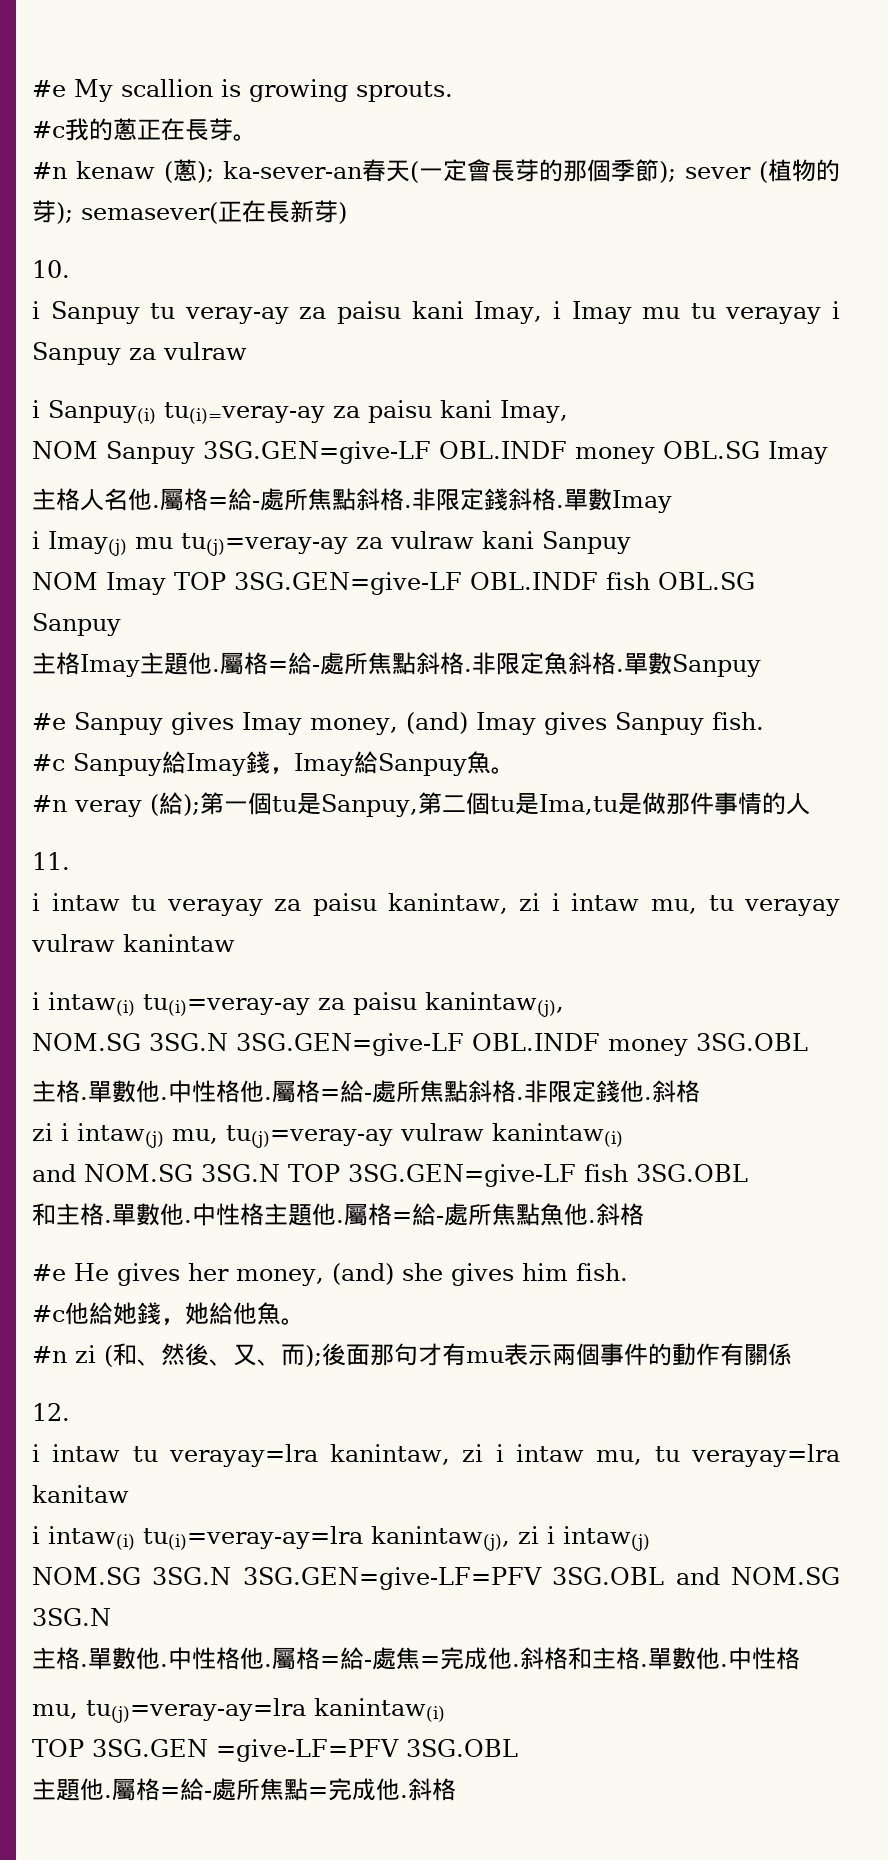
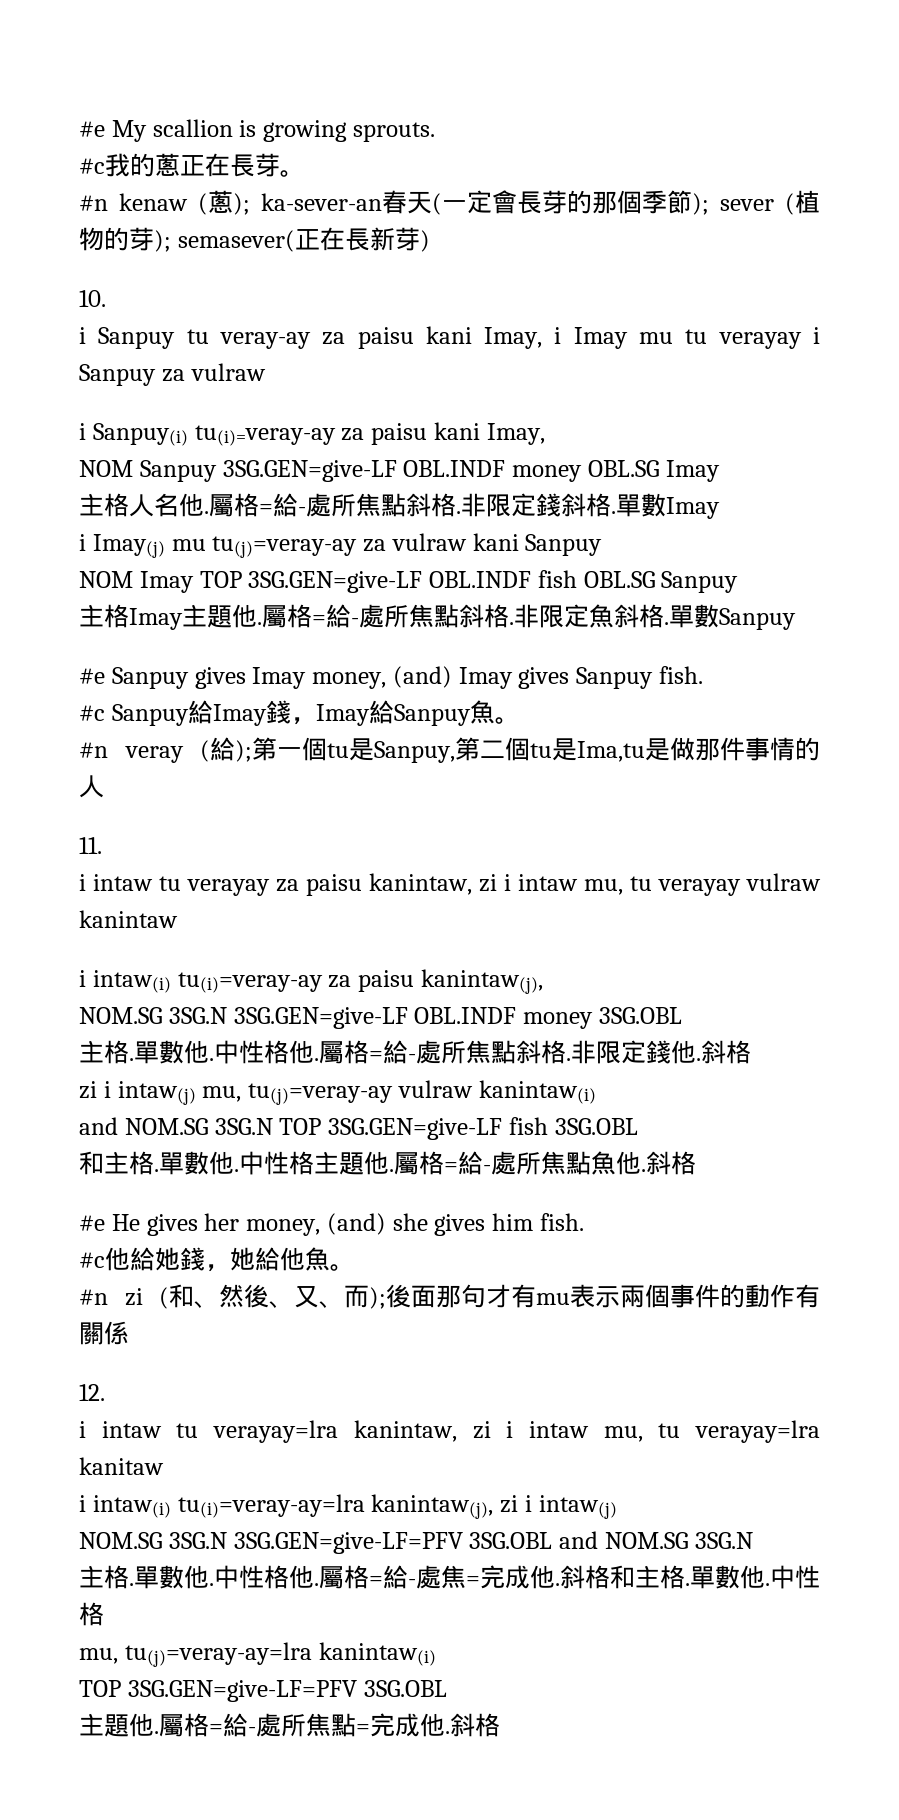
- TOP 3SG.GEN =give-LF=PFV 3SG.OBL
+ TOP 3SG.GEN=give-LF=PFV 3SG.OBL

